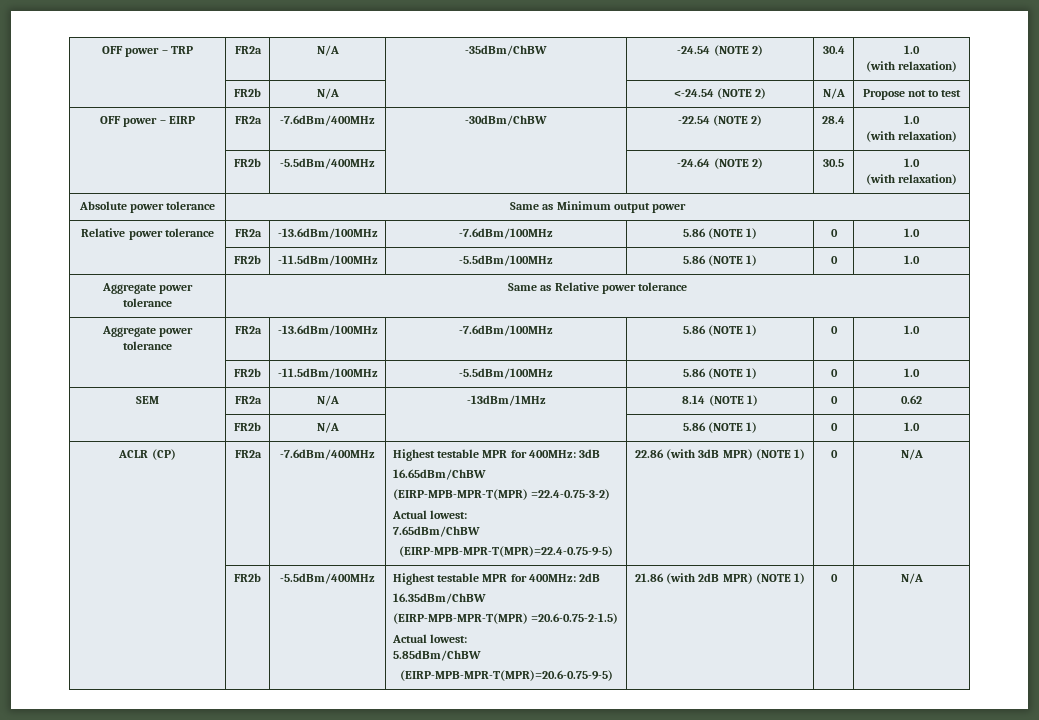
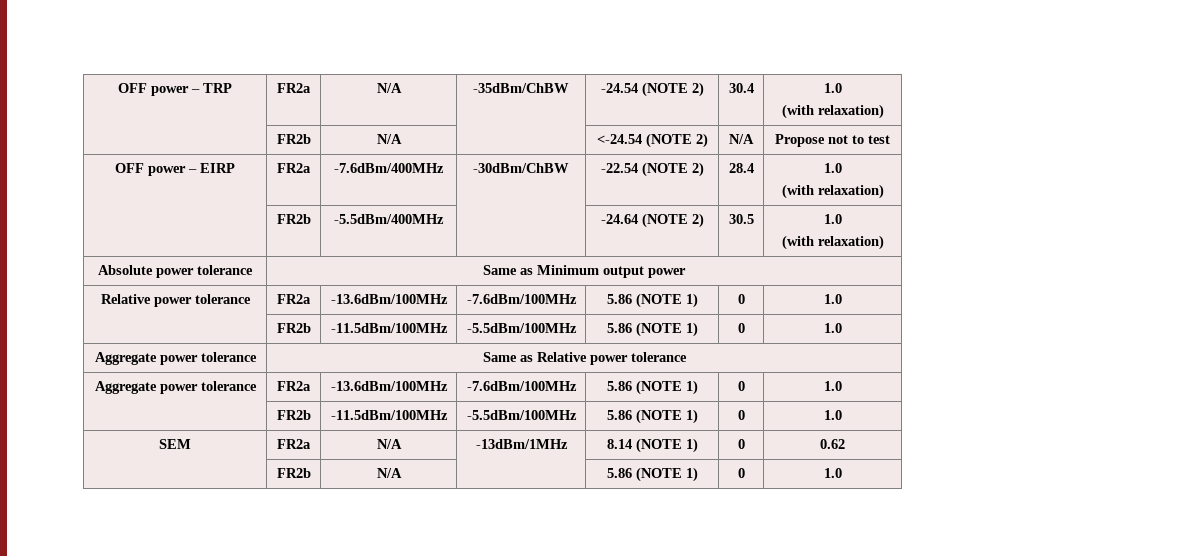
- ACLR (CP) | FR2a | -7.6dBm/400MHz | Highest testable MPR for 400MHz: 3dB
- 16.65dBm/ChBW
- (EIRP-MPB-MPR-T(MPR) =22.4-0.75-3-2)
- Actual lowest:
- 7.65dBm/ChBW
- (EIRP-MPB-MPR-T(MPR)=22.4-0.75-9-5) | 22.86 (with 3dB MPR) (NOTE 1) | 0 | N/A
- | FR2b | -5.5dBm/400MHz | Highest testable MPR for 400MHz: 2dB
- 16.35dBm/ChBW
- (EIRP-MPB-MPR-T(MPR) =20.6-0.75-2-1.5)
- Actual lowest:
- 5.85dBm/ChBW
- (EIRP-MPB-MPR-T(MPR)=20.6-0.75-9-5) | 21.86 (with 2dB MPR) (NOTE 1) | 0 | N/A

